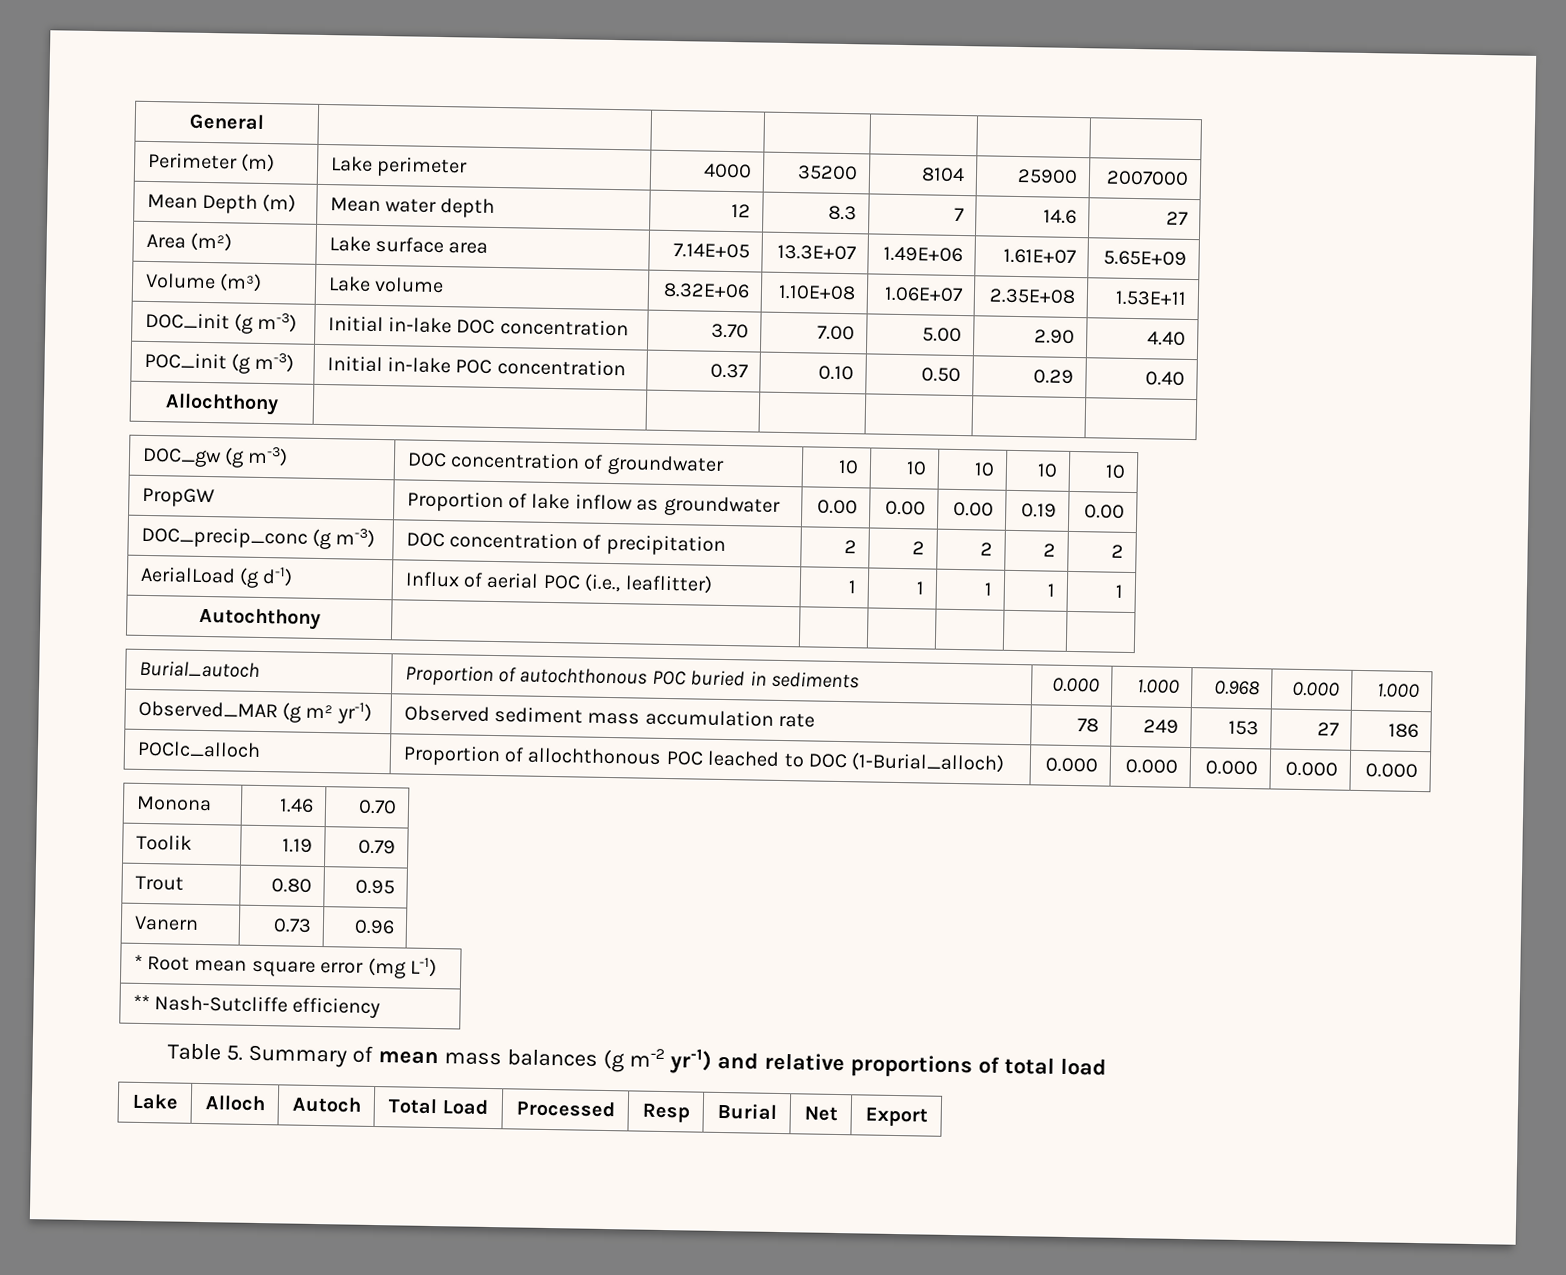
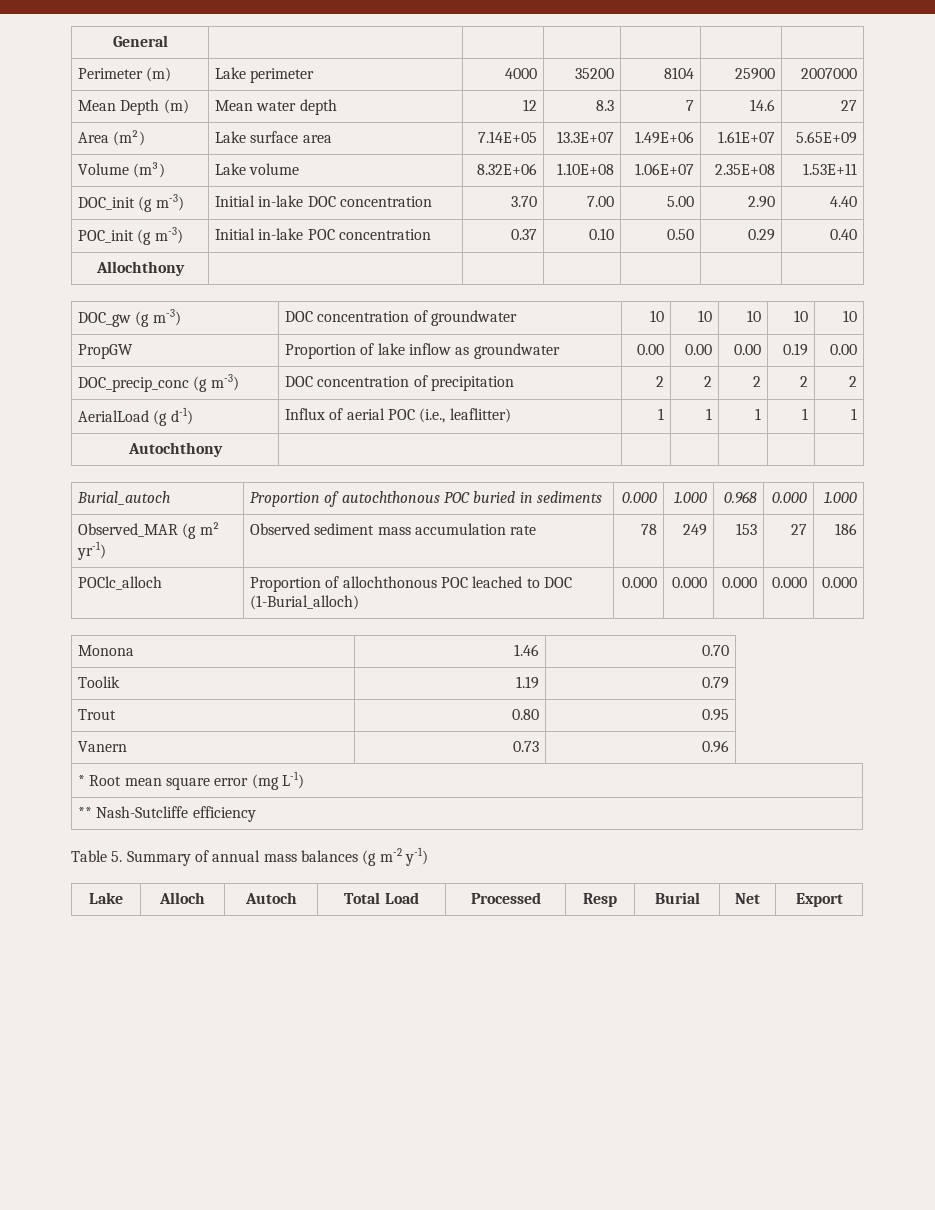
- Table 5. Summary of mean mass balances (g m-2 yr-1) and relative proportions of total load
+ Table 5. Summary of annual mass balances (g m-2 y-1)

